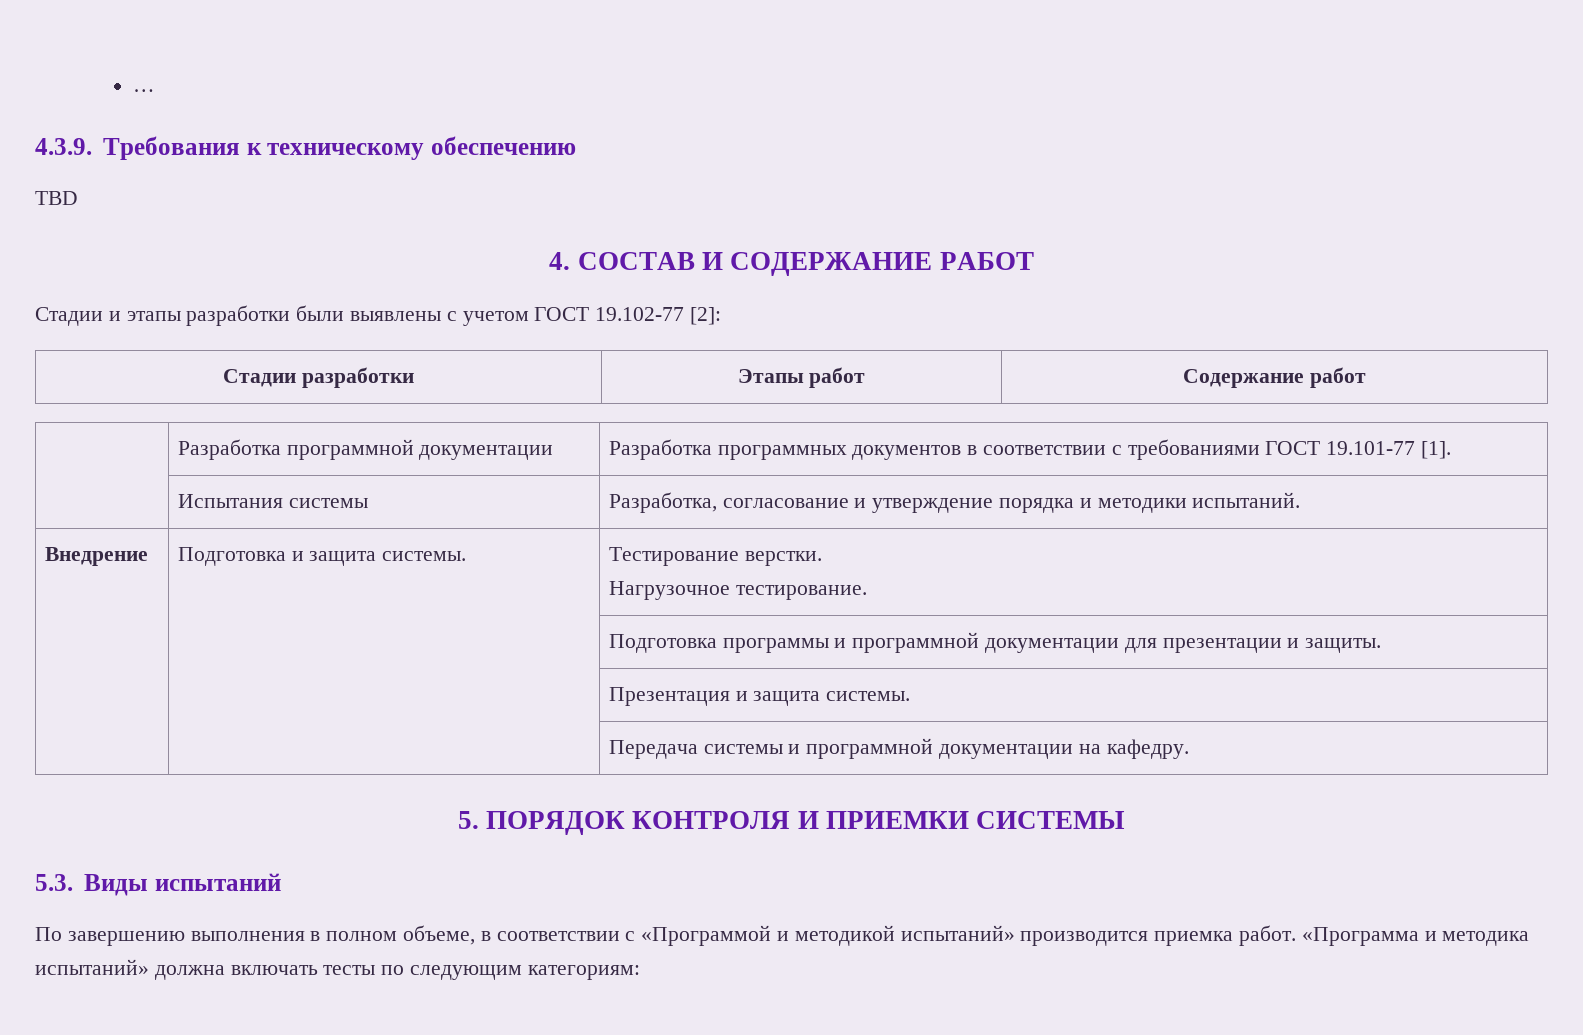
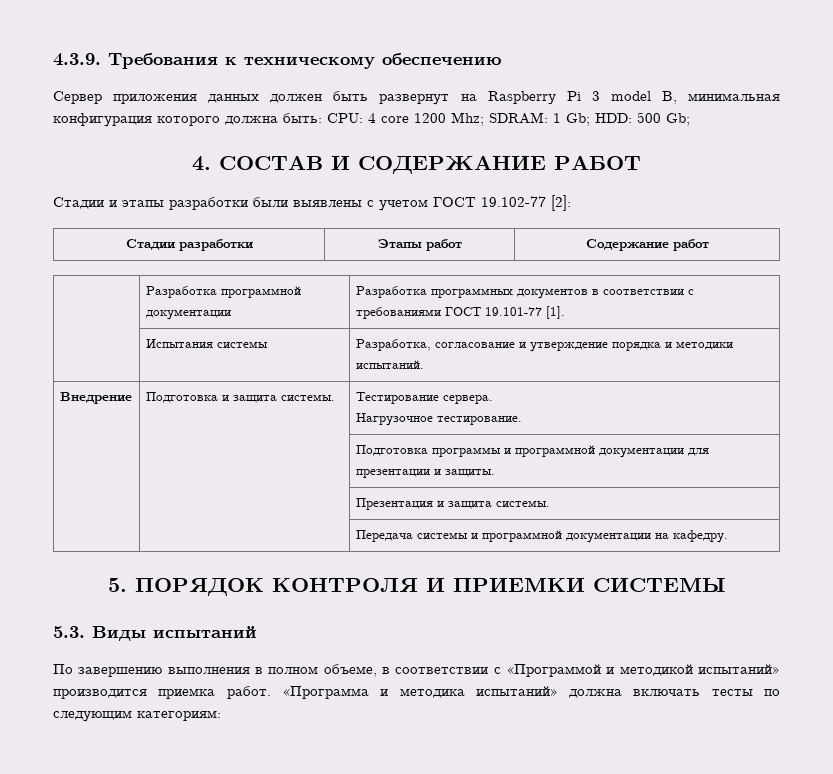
- …
- TBD
+ Сервер приложения данных должен быть развернут на Raspberry Pi 3 model B, минимальная конфигурация которого должна быть: CPU: 4 core 1200 Mhz; SDRAM: 1 Gb; HDD: 500 Gb;
- Внедрение | Подготовка и защита системы. | Тестирование верстки.
+ Внедрение | Подготовка и защита системы. | Тестирование сервера.

